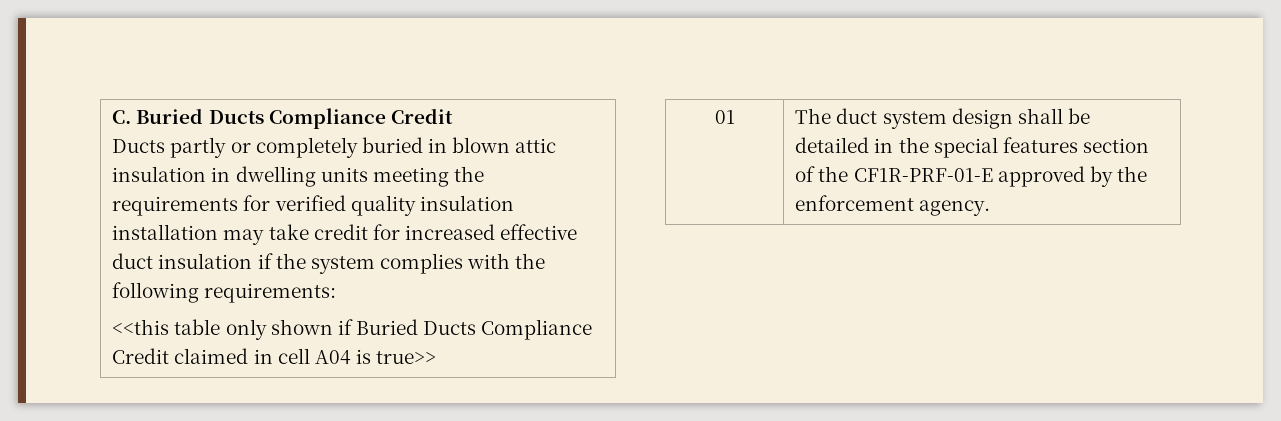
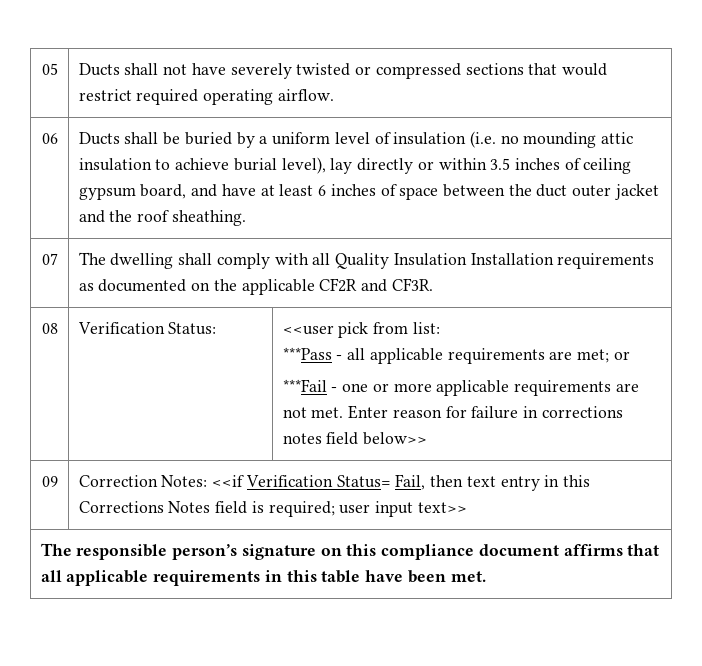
- C. Buried Ducts Compliance Credit
- Ducts partly or completely buried in blown attic insulation in dwelling units meeting the requirements for verified quality insulation installation may take credit for increased effective duct insulation if the system complies with the following requirements:
- <<this table only shown if Buried Ducts Compliance Credit claimed in cell A04 is true>>
- 01 | The duct system design shall be detailed in the special features section of the CF1R-PRF-01-E approved by the enforcement agency.
+ 05 | Ducts shall not have severely twisted or compressed sections that would restrict required operating airflow.
+ 06 | Ducts shall be buried by a uniform level of insulation (i.e. no mounding attic insulation to achieve burial level), lay directly or within 3.5 inches of ceiling gypsum board, and have at least 6 inches of space between the duct outer jacket and the roof sheathing.
+ 07 | The dwelling shall comply with all Quality Insulation Installation requirements as documented on the applicable CF2R and CF3R.
+ 08 | Verification Status: | <<user pick from list:
+ ***Pass - all applicable requirements are met; or
+ ***Fail - one or more applicable requirements are not met. Enter reason for failure in corrections notes field below>>
+ 09 | Correction Notes: <<if Verification Status= Fail, then text entry in this Corrections Notes field is required; user input text>>
+ The responsible person’s signature on this compliance document affirms that all applicable requirements in this table have been met.

